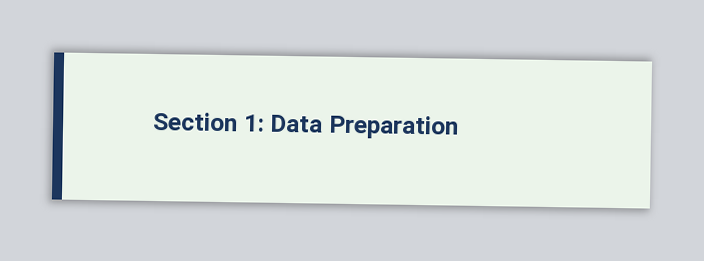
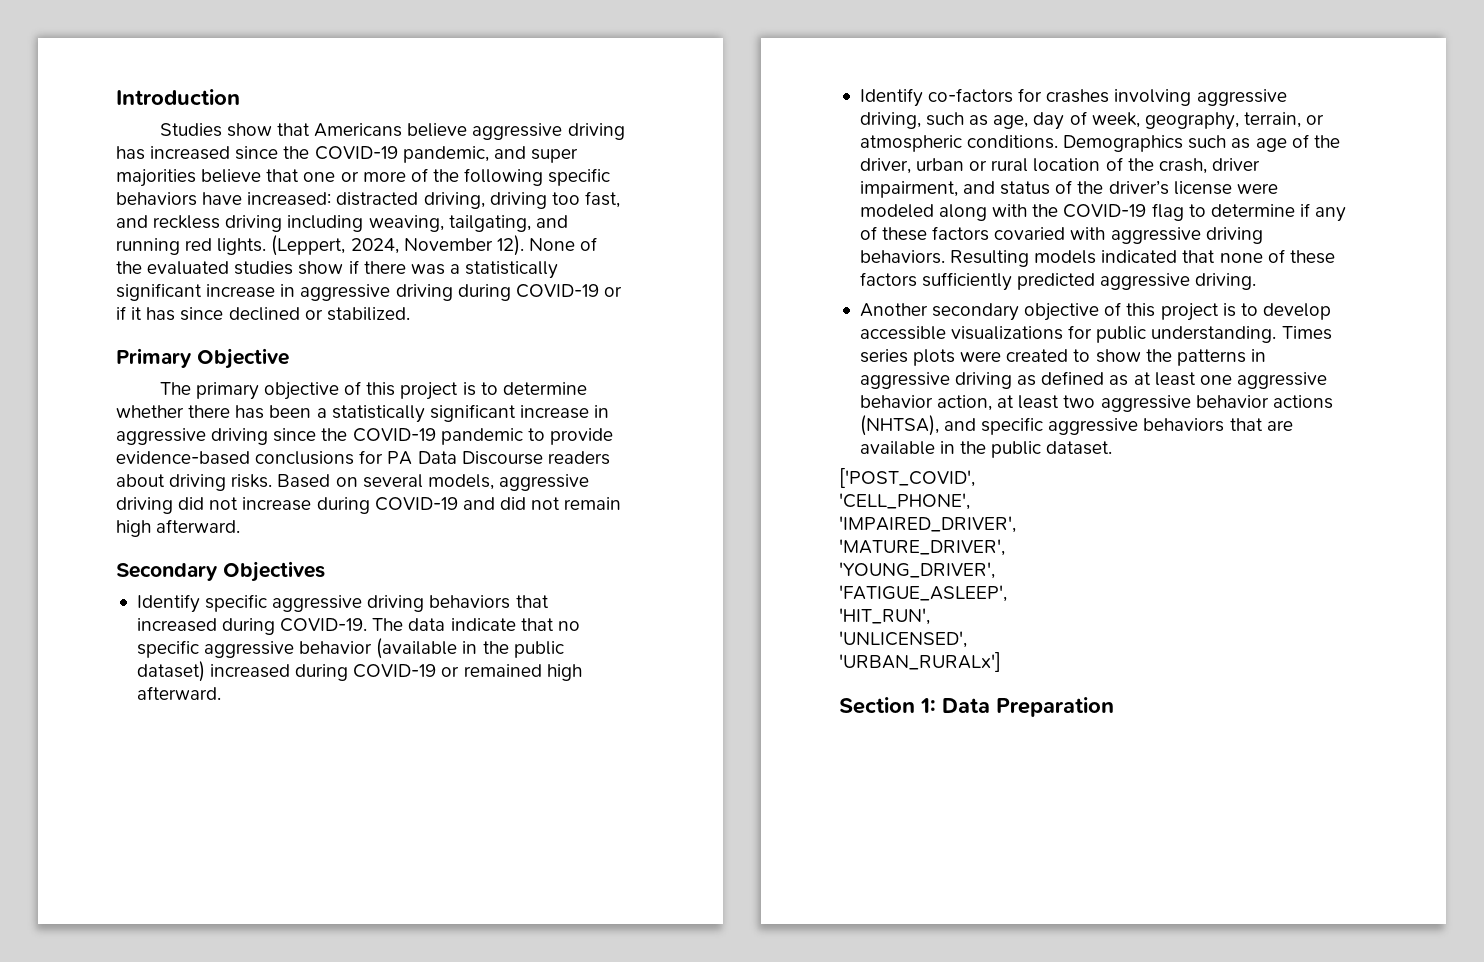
+ Introduction
+ Studies show that Americans believe aggressive driving has increased since the COVID-19 pandemic, and super majorities believe that one or more of the following specific behaviors have increased: distracted driving, driving too fast, and reckless driving including weaving, tailgating, and running red lights. (Leppert, 2024, November 12). None of the evaluated studies show if there was a statistically significant increase in aggressive driving during COVID-19 or if it has since declined or stabilized.
+ Primary Objective
+ The primary objective of this project is to determine whether there has been a statistically significant increase in aggressive driving since the COVID-19 pandemic to provide evidence-based conclusions for PA Data Discourse readers about driving risks. Based on several models, aggressive driving did not increase during COVID-19 and did not remain high afterward.
+ Secondary Objectives
+ Identify specific aggressive driving behaviors that increased during COVID-19. The data indicate that no specific aggressive behavior (available in the public dataset) increased during COVID-19 or remained high afterward.
+ Identify co-factors for crashes involving aggressive driving, such as age, day of week, geography, terrain, or atmospheric conditions. Demographics such as age of the driver, urban or rural location of the crash, driver impairment, and status of the driver’s license were modeled along with the COVID-19 flag to determine if any of these factors covaried with aggressive driving behaviors. Resulting models indicated that none of these factors sufficiently predicted aggressive driving.
+ Another secondary objective of this project is to develop accessible visualizations for public understanding. Times series plots were created to show the patterns in aggressive driving as defined as at least one aggressive behavior action, at least two aggressive behavior actions (NHTSA), and specific aggressive behaviors that are available in the public dataset.
+ ['POST_COVID',
+ 'CELL_PHONE',
+ 'IMPAIRED_DRIVER',
+ 'MATURE_DRIVER',
+ 'YOUNG_DRIVER',
+ 'FATIGUE_ASLEEP',
+ 'HIT_RUN',
+ 'UNLICENSED',
+ 'URBAN_RURALx']

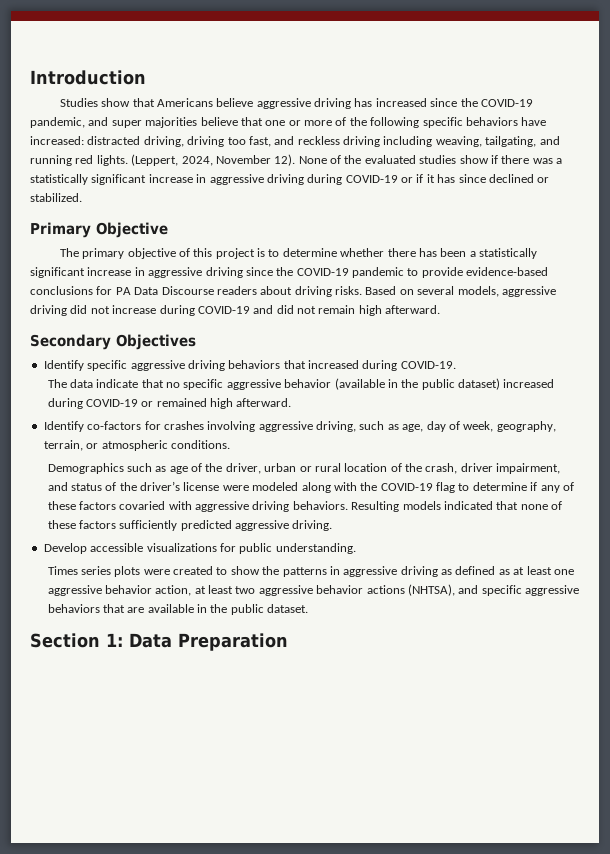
- Identify specific aggressive driving behaviors that increased during COVID-19. The data indicate that no specific aggressive behavior (available in the public dataset) increased during COVID-19 or remained high afterward.
+ Identify specific aggressive driving behaviors that increased during COVID-19.
+ The data indicate that no specific aggressive behavior (available in the public dataset) increased during COVID-19 or remained high afterward.
- Identify co-factors for crashes involving aggressive driving, such as age, day of week, geography, terrain, or atmospheric conditions. Demographics such as age of the driver, urban or rural location of the crash, driver impairment, and status of the driver’s license were modeled along with the COVID-19 flag to determine if any of these factors covaried with aggressive driving behaviors.
+ Identify co-factors for crashes involving aggressive driving, such as age, day of week, geography, terrain, or atmospheric conditions.
+ Demographics such as age of the driver, urban or rural location of the crash, driver impairment, and status of the driver’s license were modeled along with the COVID-19 flag to determine if any of these factors covaried with aggressive driving behaviors.
- Another secondary objective of this project is to develop accessible visualizations for public understanding. Times series plots were created to show the patterns in aggressive driving as defined as at least one aggressive behavior action, at least two aggressive behavior actions (NHTSA), and specific aggressive behaviors that are available in the public dataset.
+ Develop accessible visualizations for public understanding.
+ Times series plots were created to show the patterns in aggressive driving as defined as at least one aggressive behavior action, at least two aggressive behavior actions (NHTSA), and specific aggressive behaviors that are available in the public dataset.
- ['POST_COVID',
- 'CELL_PHONE',
- 'IMPAIRED_DRIVER',
- 'MATURE_DRIVER',
- 'YOUNG_DRIVER',
- 'FATIGUE_ASLEEP',
- 'HIT_RUN',
- 'UNLICENSED',
- 'URBAN_RURALx']

